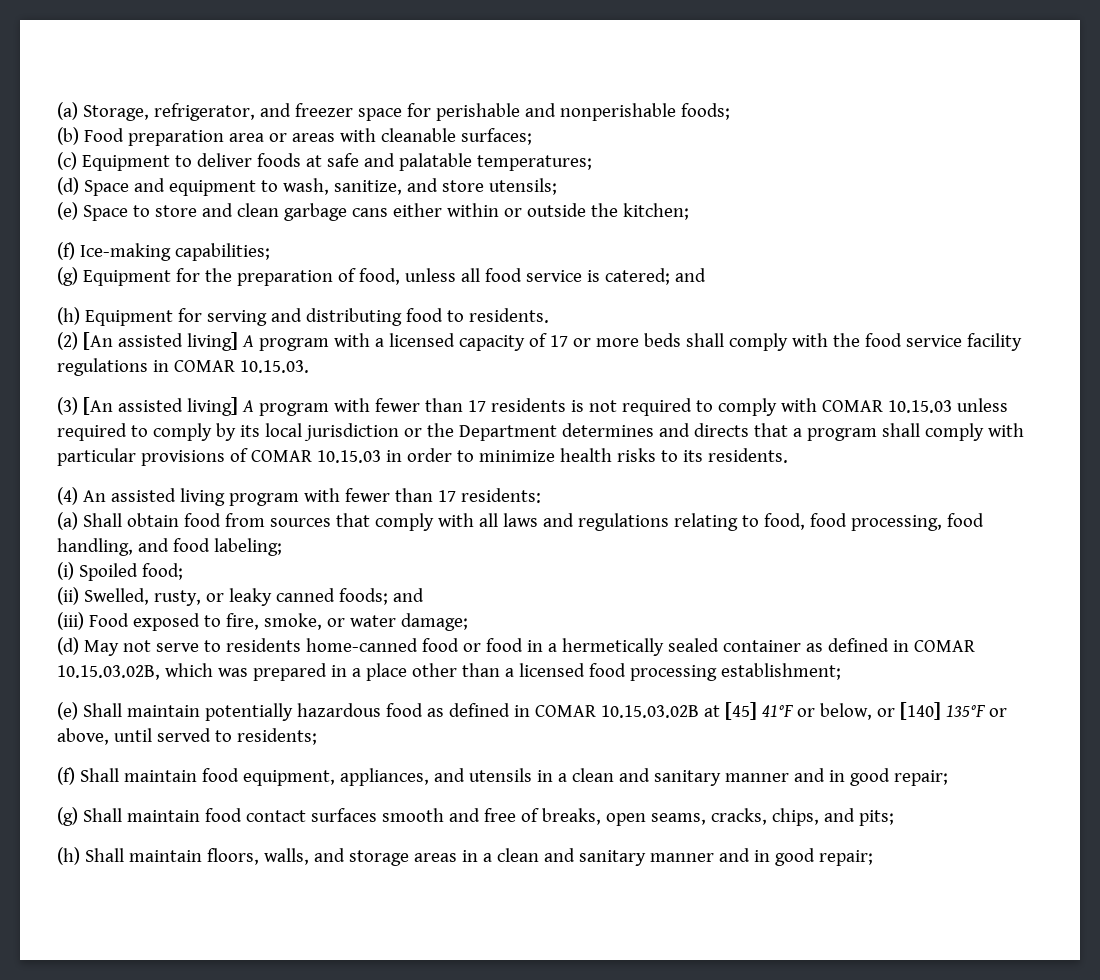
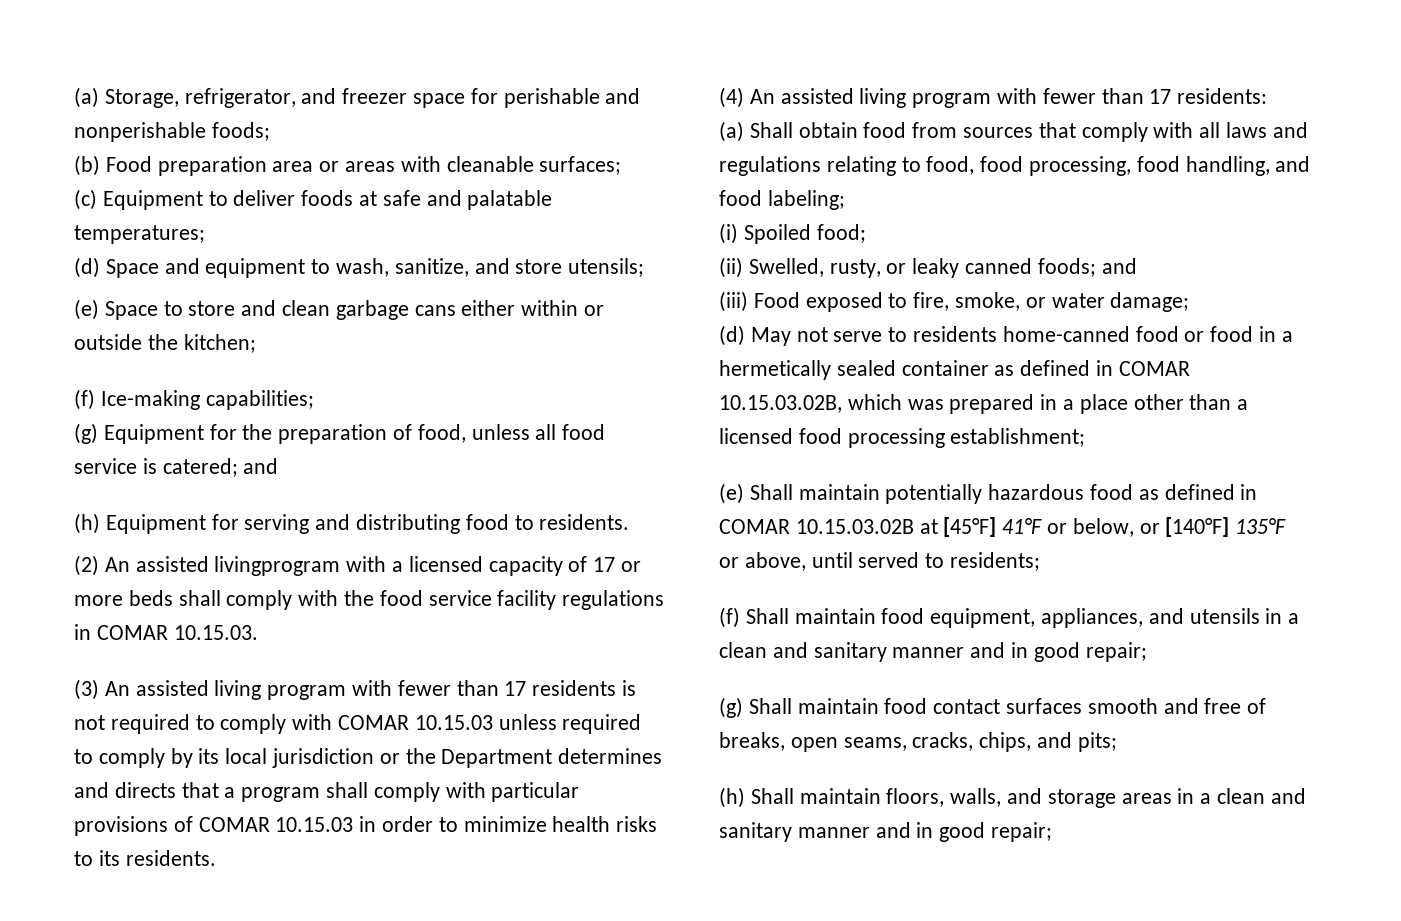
- (2) [An assisted living] A program with a licensed capacity of 17 or more beds shall comply with the food service facility regulations in COMAR 10.15.03.
+ (2) An assisted livingprogram with a licensed capacity of 17 or more beds shall comply with the food service facility regulations in COMAR 10.15.03.
- (3) [An assisted living] A program with fewer than 17 residents is not required to comply with COMAR 10.15.03 unless required to comply by its local jurisdiction or the Department determines and directs that a program shall comply with particular provisions of COMAR 10.15.03 in order to minimize health risks to its residents.
+ (3) An assisted living program with fewer than 17 residents is not required to comply with COMAR 10.15.03 unless required to comply by its local jurisdiction or the Department determines and directs that a program shall comply with particular provisions of COMAR 10.15.03 in order to minimize health risks to its residents.
- (e) Shall maintain potentially hazardous food as defined in COMAR 10.15.03.02B at [45] 41°F or below, or [140] 135°F or above, until served to residents;
+ (e) Shall maintain potentially hazardous food as defined in COMAR 10.15.03.02B at [45°F] 41°F or below, or [140°F] 135°F or above, until served to residents;

